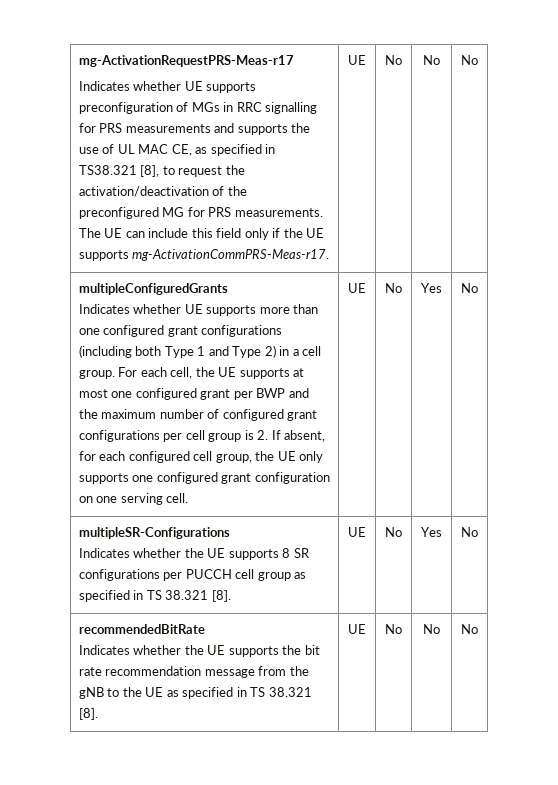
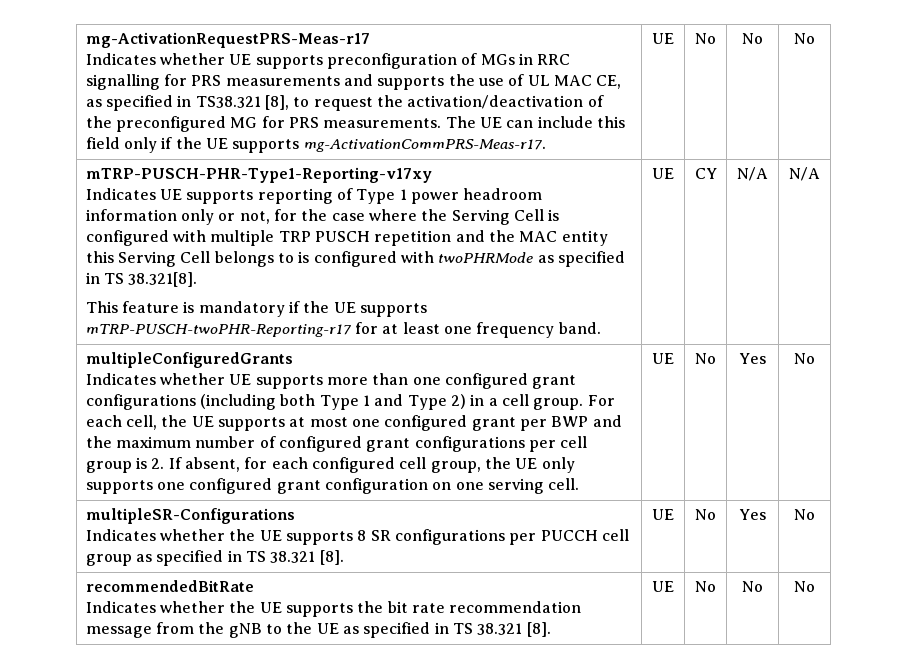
+ mTRP-PUSCH-PHR-Type1-Reporting-v17xy
+ Indicates UE supports reporting of Type 1 power headroom information only or not, for the case where the Serving Cell is configured with multiple TRP PUSCH repetition and the MAC entity this Serving Cell belongs to is configured with twoPHRMode as specified in TS 38.321[8].
+ This feature is mandatory if the UE supports mTRP-PUSCH-twoPHR-Reporting-r17 for at least one frequency band. | UE | CY | N/A | N/A

